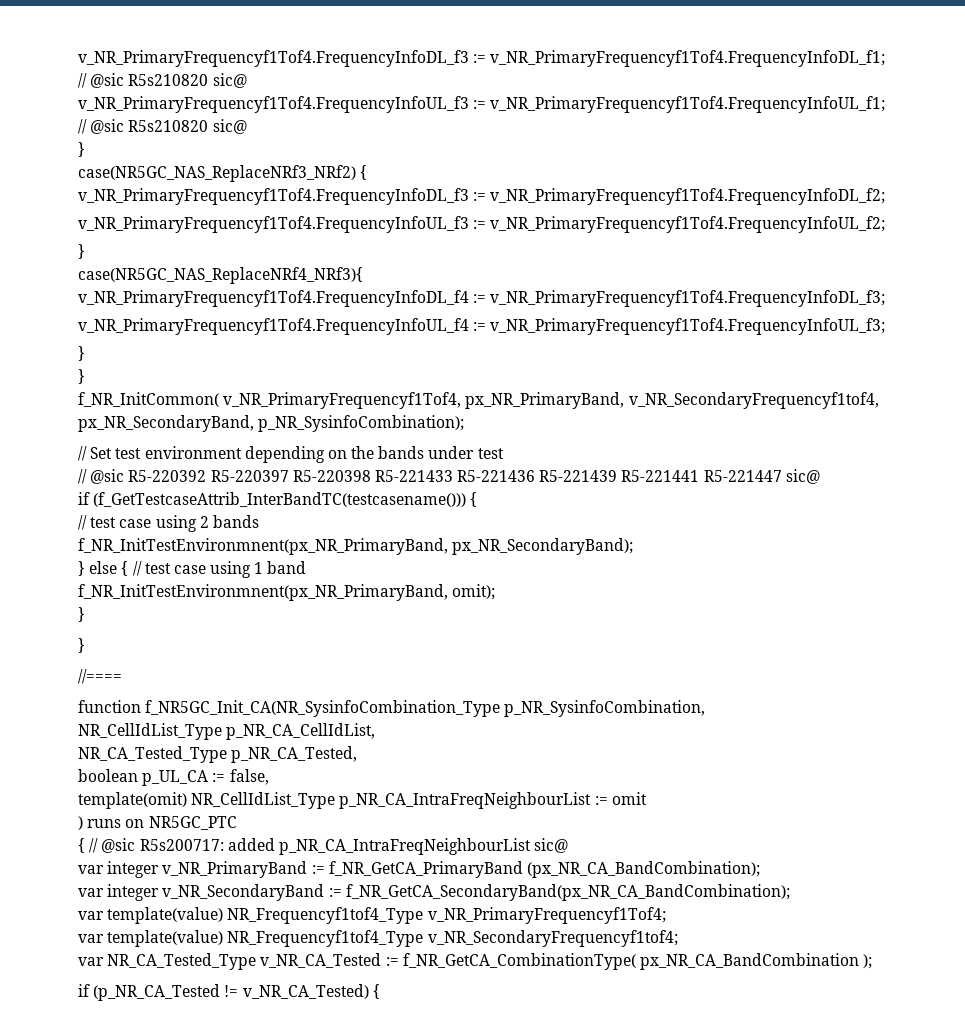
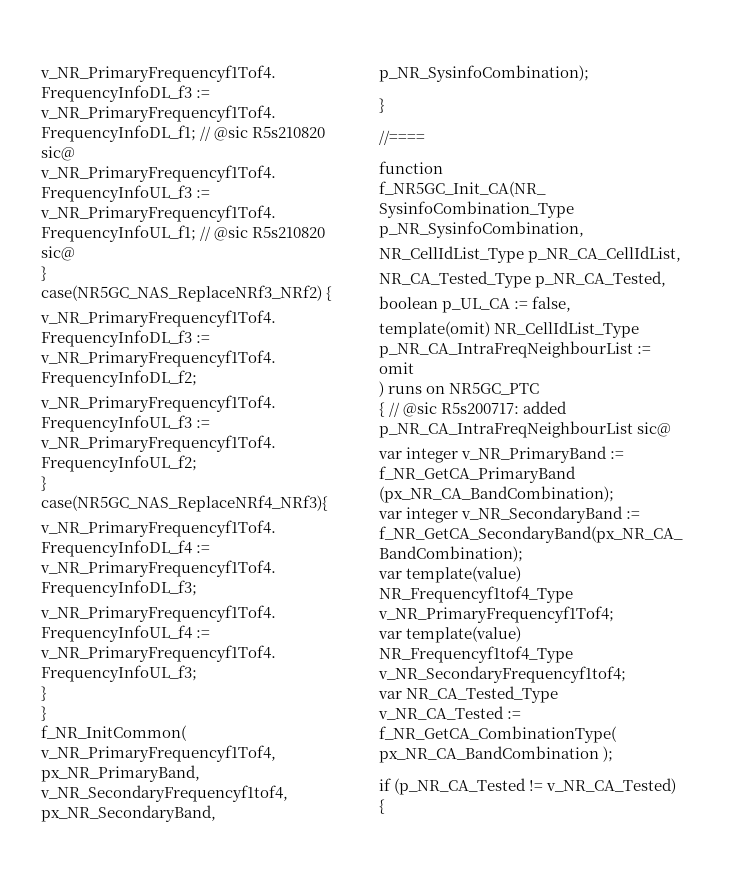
- // Set test environment depending on the bands under test
- // @sic R5-220392 R5-220397 R5-220398 R5-221433 R5-221436 R5-221439 R5-221441 R5-221447 sic@
- if (f_GetTestcaseAttrib_InterBandTC(testcasename())) {
- // test case using 2 bands
- f_NR_InitTestEnvironmnent(px_NR_PrimaryBand, px_NR_SecondaryBand);
- } else { // test case using 1 band
- f_NR_InitTestEnvironmnent(px_NR_PrimaryBand, omit);
- }

